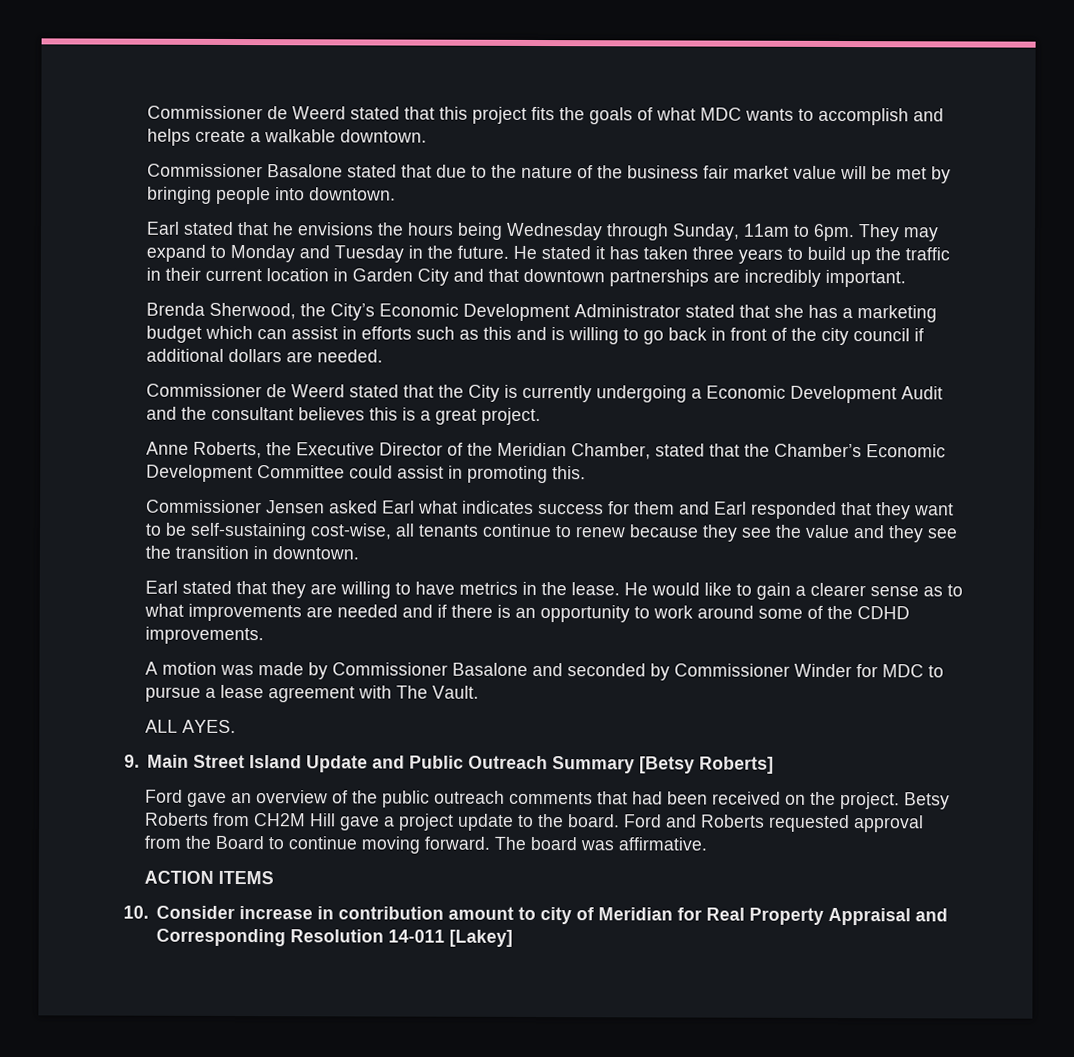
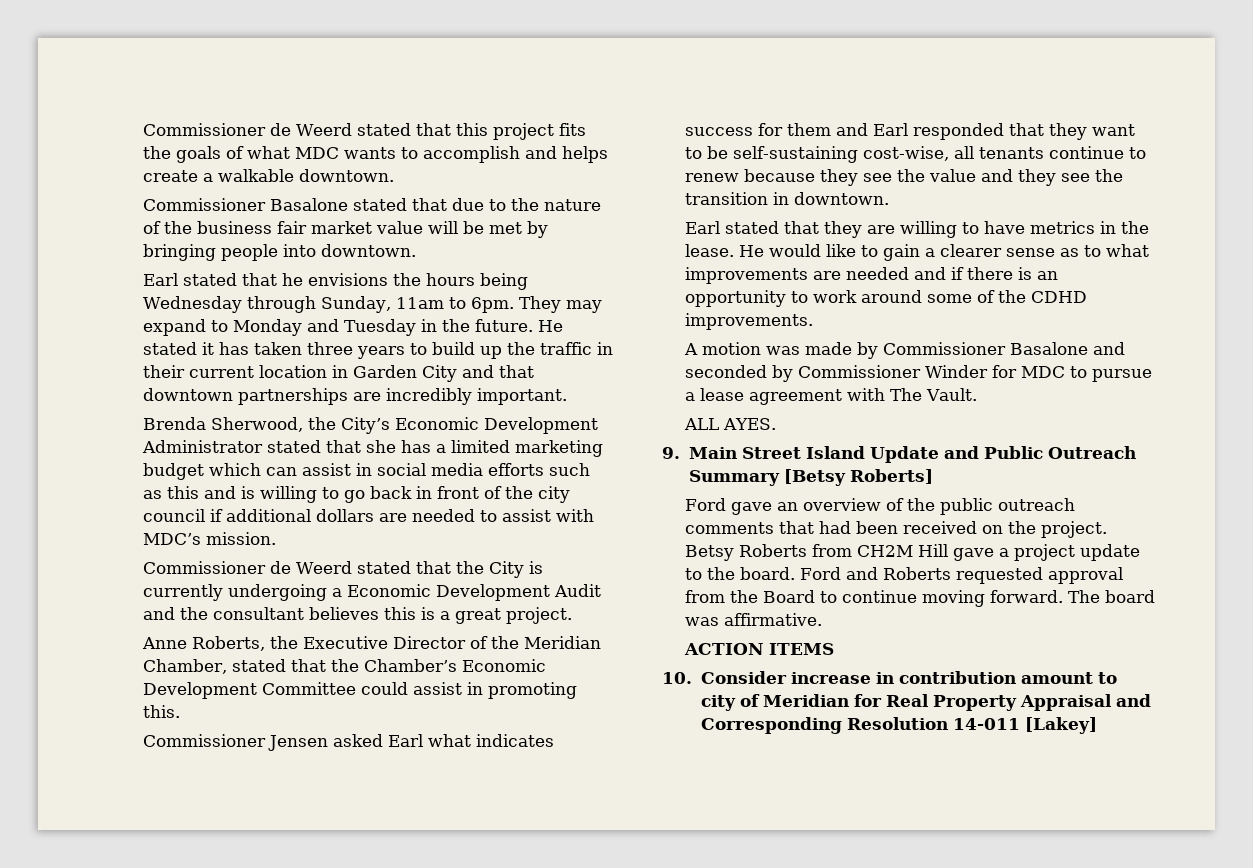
- Brenda Sherwood, the City’s Economic Development Administrator stated that she has a marketing budget which can assist in efforts such as this and is willing to go back in front of the city council if additional dollars are needed.
+ Brenda Sherwood, the City’s Economic Development Administrator stated that she has a limited marketing budget which can assist in social media efforts such as this and is willing to go back in front of the city council if additional dollars are needed to assist with MDC’s mission.

